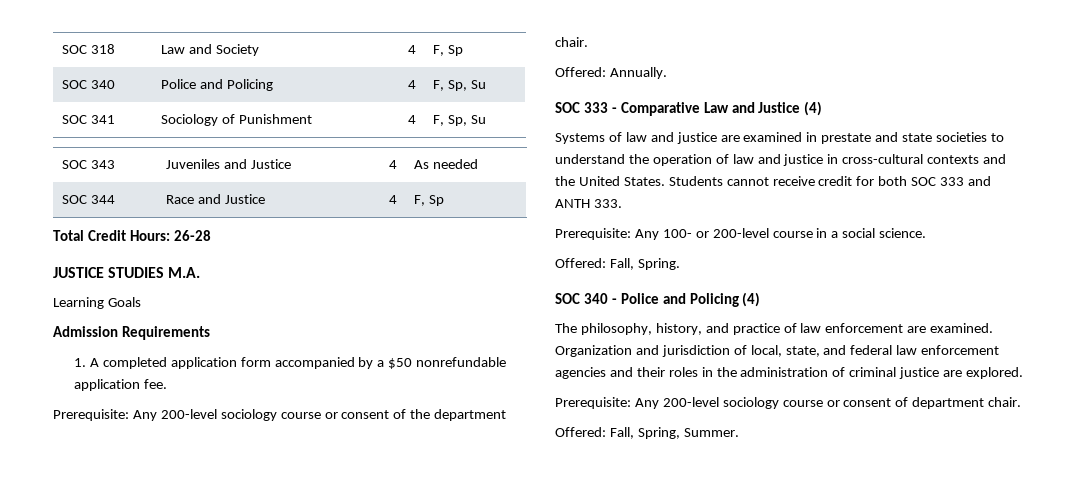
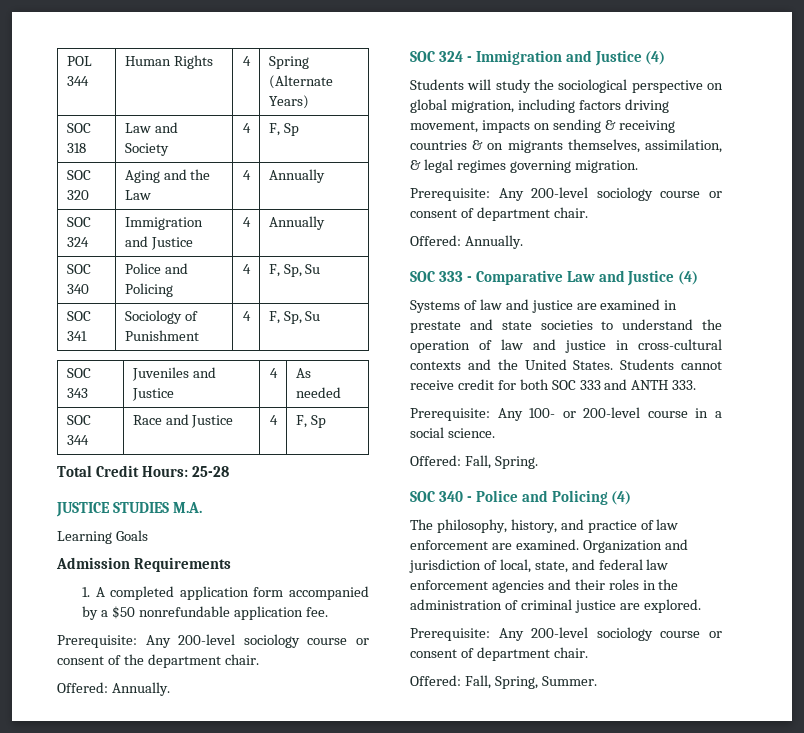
+ POL 344 | Human Rights | 4 | Spring (Alternate Years)
+ SOC 320 | Aging and the Law | 4 | Annually
+ SOC 324 | Immigration and Justice | 4 | Annually
- Total Credit Hours: 26-28
+ Total Credit Hours: 25-28
+ SOC 324 - Immigration and Justice (4)
+ Students will study the sociological perspective on global migration, including factors driving movement, impacts on sending & receiving countries & on migrants themselves, assimilation, & legal regimes governing migration.
+ Prerequisite: Any 200-level sociology course or consent of department chair.
+ Offered: Annually.

